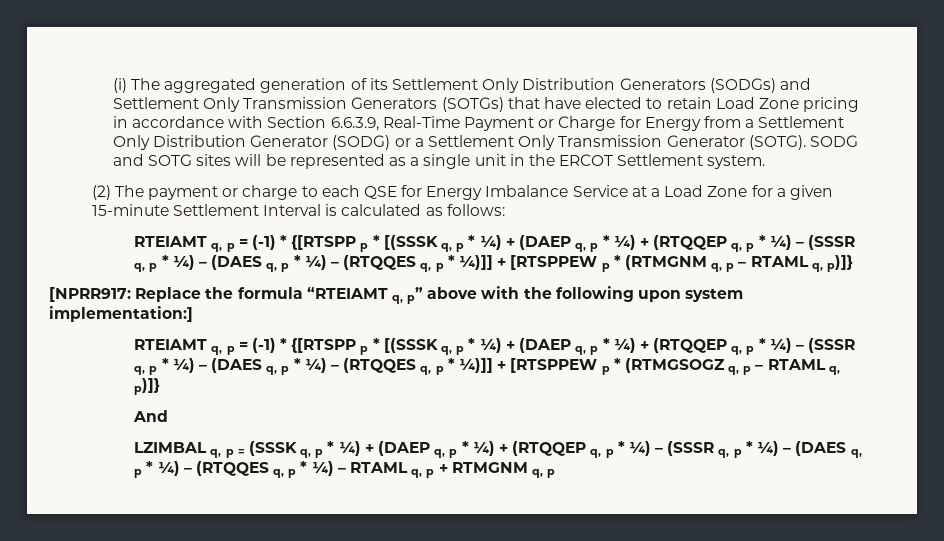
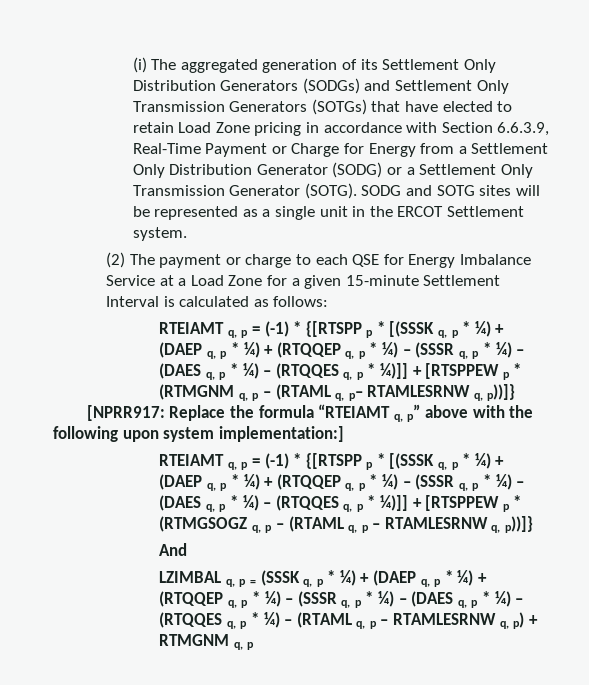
- RTEIAMT q, p = (-1) * {[RTSPP p * [(SSSK q, p * ¼) + (DAEP q, p * ¼) + (RTQQEP q, p * ¼) – (SSSR q, p * ¼) – (DAES q, p * ¼) – (RTQQES q, p * ¼)]] + [RTSPPEW p * (RTMGNM q, p – RTAML q, p)]}
+ RTEIAMT q, p = (-1) * {[RTSPP p * [(SSSK q, p * ¼) + (DAEP q, p * ¼) + (RTQQEP q, p * ¼) – (SSSR q, p * ¼) – (DAES q, p * ¼) – (RTQQES q, p * ¼)]] + [RTSPPEW p * (RTMGNM q, p – (RTAML q, p– RTAMLESRNW q, p))]}
- RTEIAMT q, p = (-1) * {[RTSPP p * [(SSSK q, p * ¼) + (DAEP q, p * ¼) + (RTQQEP q, p * ¼) – (SSSR q, p * ¼) – (DAES q, p * ¼) – (RTQQES q, p * ¼)]] + [RTSPPEW p * (RTMGSOGZ q, p – RTAML q, p)]}
+ RTEIAMT q, p = (-1) * {[RTSPP p * [(SSSK q, p * ¼) + (DAEP q, p * ¼) + (RTQQEP q, p * ¼) – (SSSR q, p * ¼) – (DAES q, p * ¼) – (RTQQES q, p * ¼)]] + [RTSPPEW p * (RTMGSOGZ q, p – (RTAML q, p – RTAMLESRNW q, p))]}
- LZIMBAL q, p = (SSSK q, p * ¼) + (DAEP q, p * ¼) + (RTQQEP q, p * ¼) – (SSSR q, p * ¼) – (DAES q, p * ¼) – (RTQQES q, p * ¼) – RTAML q, p + RTMGNM q, p
+ LZIMBAL q, p = (SSSK q, p * ¼) + (DAEP q, p * ¼) + (RTQQEP q, p * ¼) – (SSSR q, p * ¼) – (DAES q, p * ¼) – (RTQQES q, p * ¼) – (RTAML q, p – RTAMLESRNW q, p) + RTMGNM q, p

